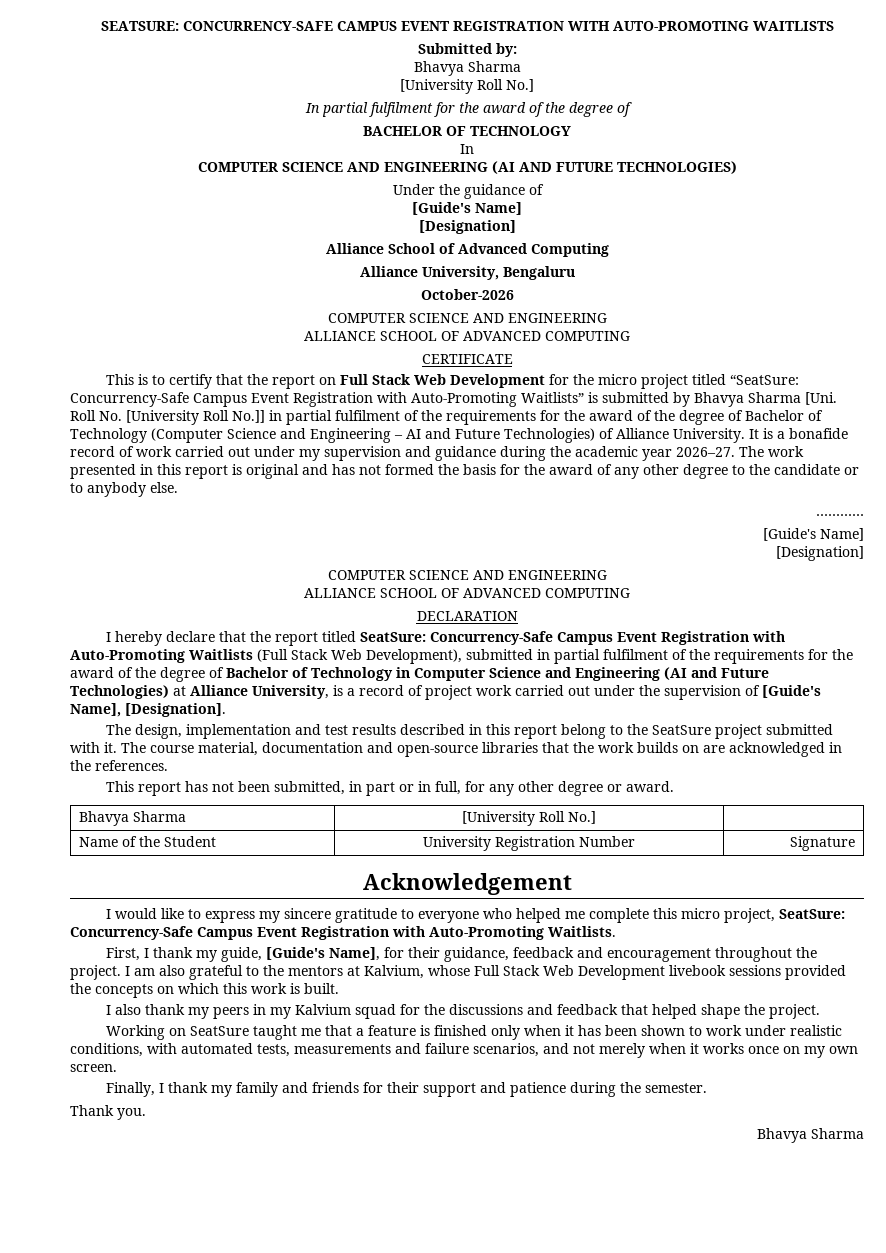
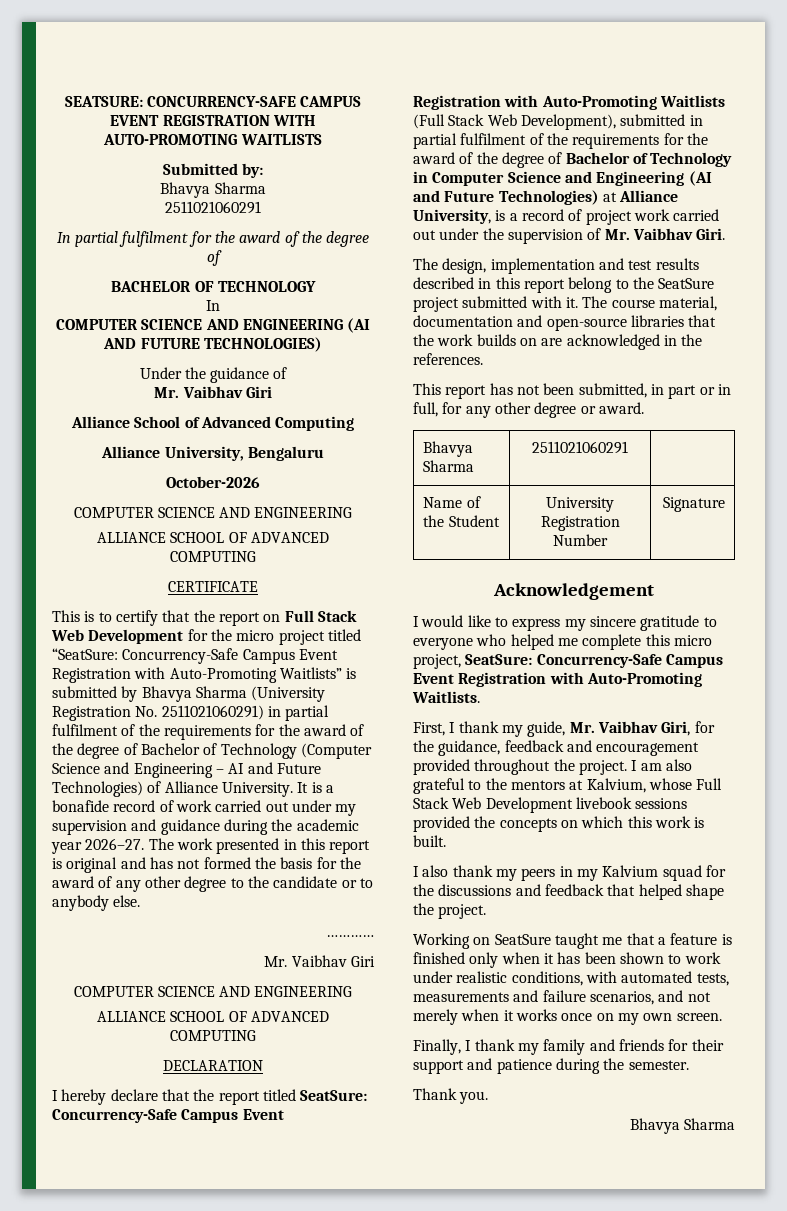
  Submitted by:
  Bhavya Sharma
- [University Roll No.]
+ 2511021060291
  Under the guidance of
- [Guide's Name]
- [Designation]
+ Mr. Vaibhav Giri
- This is to certify that the report on Full Stack Web Development for the micro project titled “SeatSure: Concurrency-Safe Campus Event Registration with Auto-Promoting Waitlists” is submitted by Bhavya Sharma [Uni. Roll No. [University Roll No.]] in partial fulfilment of the requirements for the award of the degree of Bachelor of Technology (Computer Science and Engineering – AI and Future Technologies) of Alliance University.
+ This is to certify that the report on Full Stack Web Development for the micro project titled “SeatSure: Concurrency-Safe Campus Event Registration with Auto-Promoting Waitlists” is submitted by Bhavya Sharma (University Registration No. 2511021060291) in partial fulfilment of the requirements for the award of the degree of Bachelor of Technology (Computer Science and Engineering – AI and Future Technologies) of Alliance University.
  …………
- [Guide's Name]
- [Designation]
+ Mr. Vaibhav Giri
- I hereby declare that the report titled SeatSure: Concurrency-Safe Campus Event Registration with Auto-Promoting Waitlists (Full Stack Web Development), submitted in partial fulfilment of the requirements for the award of the degree of Bachelor of Technology in Computer Science and Engineering (AI and Future Technologies) at Alliance University, is a record of project work carried out under the supervision of [Guide's Name], [Designation].
+ I hereby declare that the report titled SeatSure: Concurrency-Safe Campus Event Registration with Auto-Promoting Waitlists (Full Stack Web Development), submitted in partial fulfilment of the requirements for the award of the degree of Bachelor of Technology in Computer Science and Engineering (AI and Future Technologies) at Alliance University, is a record of project work carried out under the supervision of Mr. Vaibhav Giri.
- Bhavya Sharma | [University Roll No.] |
+ Bhavya Sharma | 2511021060291 |
- First, I thank my guide, [Guide's Name], for their guidance, feedback and encouragement throughout the project.
+ First, I thank my guide, Mr. Vaibhav Giri, for the guidance, feedback and encouragement provided throughout the project.

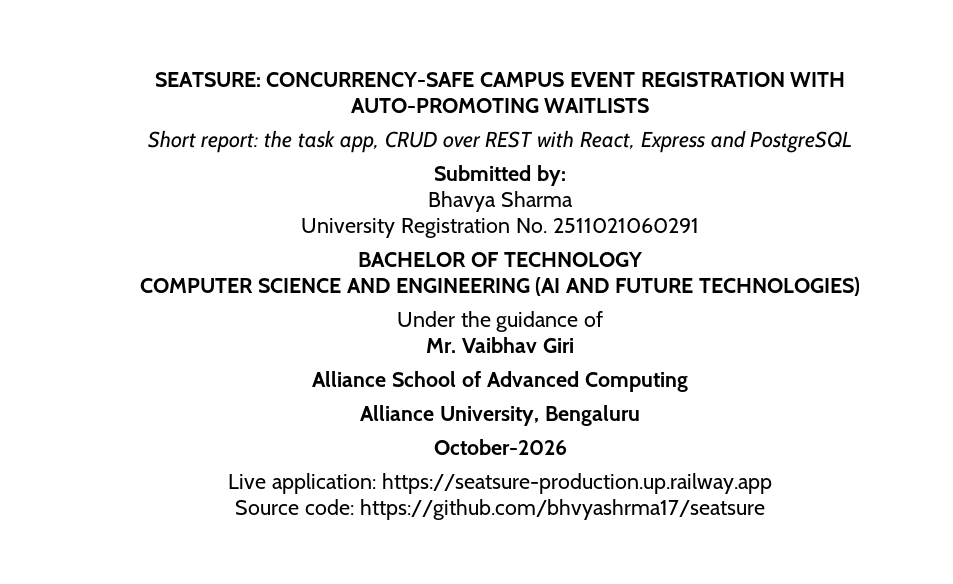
+ Short report: the task app, CRUD over REST with React, Express and PostgreSQL
  Submitted by:
  Bhavya Sharma
- 2511021060291
- In partial fulfilment for the award of the degree of
+ University Registration No. 2511021060291
  BACHELOR OF TECHNOLOGY
- In
  October-2026
- COMPUTER SCIENCE AND ENGINEERING
- ALLIANCE SCHOOL OF ADVANCED COMPUTING
- CERTIFICATE
- This is to certify that the report on Full Stack Web Development for the micro project titled “SeatSure: Concurrency-Safe Campus Event Registration with Auto-Promoting Waitlists” is submitted by Bhavya Sharma (University Registration No. 2511021060291) in partial fulfilment of the requirements for the award of the degree of Bachelor of Technology (Computer Science and Engineering – AI and Future Technologies) of Alliance University. It is a bonafide record of work carried out under my supervision and guidance during the academic year 2026–27. The work presented in this report is original and has not formed the basis for the award of any other degree to the candidate or to anybody else.
- …………
- Mr. Vaibhav Giri
- COMPUTER SCIENCE AND ENGINEERING
- ALLIANCE SCHOOL OF ADVANCED COMPUTING
- DECLARATION
- I hereby declare that the report titled SeatSure: Concurrency-Safe Campus Event Registration with Auto-Promoting Waitlists (Full Stack Web Development), submitted in partial fulfilment of the requirements for the award of the degree of Bachelor of Technology in Computer Science and Engineering (AI and Future Technologies) at Alliance University, is a record of project work carried out under the supervision of Mr. Vaibhav Giri.
- The design, implementation and test results described in this report belong to the SeatSure project submitted with it. The course material, documentation and open-source libraries that the work builds on are acknowledged in the references.
- This report has not been submitted, in part or in full, for any other degree or award.
- Bhavya Sharma | 2511021060291 |
- Name of the Student | University Registration Number | Signature
- Acknowledgement
- I would like to express my sincere gratitude to everyone who helped me complete this micro project, SeatSure: Concurrency-Safe Campus Event Registration with Auto-Promoting Waitlists.
- First, I thank my guide, Mr. Vaibhav Giri, for the guidance, feedback and encouragement provided throughout the project. I am also grateful to the mentors at Kalvium, whose Full Stack Web Development livebook sessions provided the concepts on which this work is built.
- I also thank my peers in my Kalvium squad for the discussions and feedback that helped shape the project.
- Working on SeatSure taught me that a feature is finished only when it has been shown to work under realistic conditions, with automated tests, measurements and failure scenarios, and not merely when it works once on my own screen.
- Finally, I thank my family and friends for their support and patience during the semester.
- Thank you.
- Bhavya Sharma
+ Live application: https://seatsure-production.up.railway.app
+ Source code: https://github.com/bhvyashrma17/seatsure

